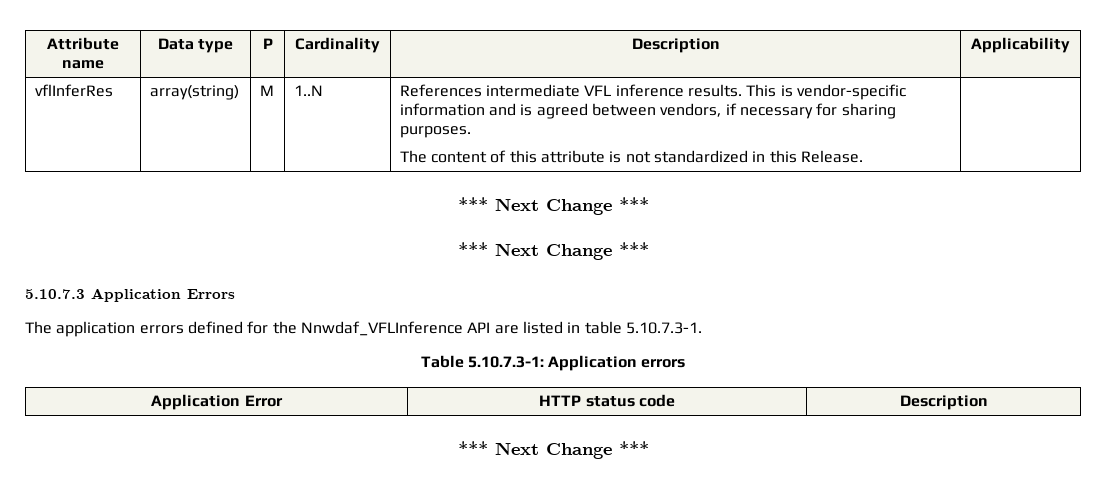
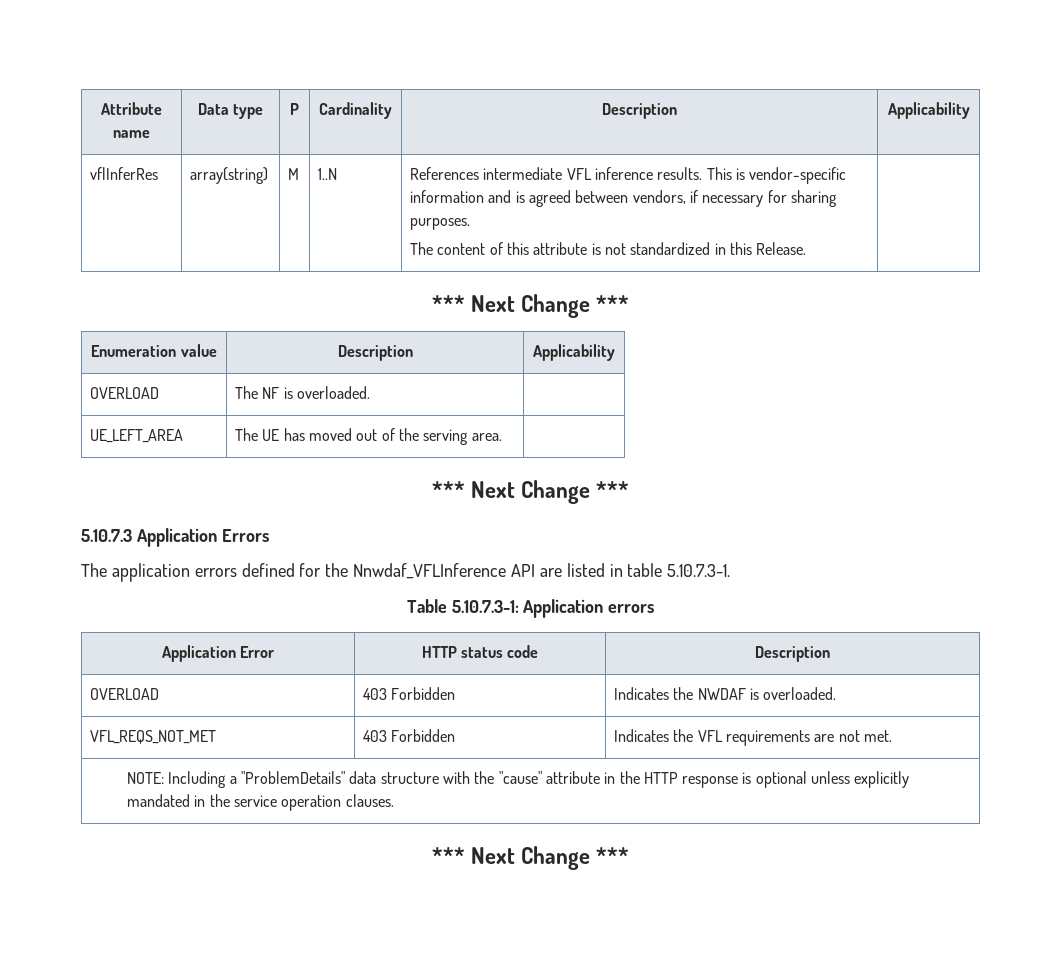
+ Enumeration value | Description | Applicability
+ OVERLOAD | The NF is overloaded. |
+ UE_LEFT_AREA | The UE has moved out of the serving area. |
+ OVERLOAD | 403 Forbidden | Indicates the NWDAF is overloaded.
+ VFL_REQS_NOT_MET | 403 Forbidden | Indicates the VFL requirements are not met.
+ NOTE: Including a "ProblemDetails" data structure with the "cause" attribute in the HTTP response is optional unless explicitly mandated in the service operation clauses.

